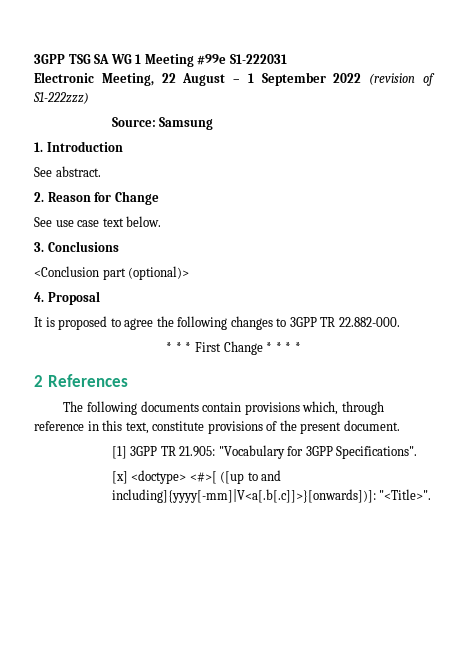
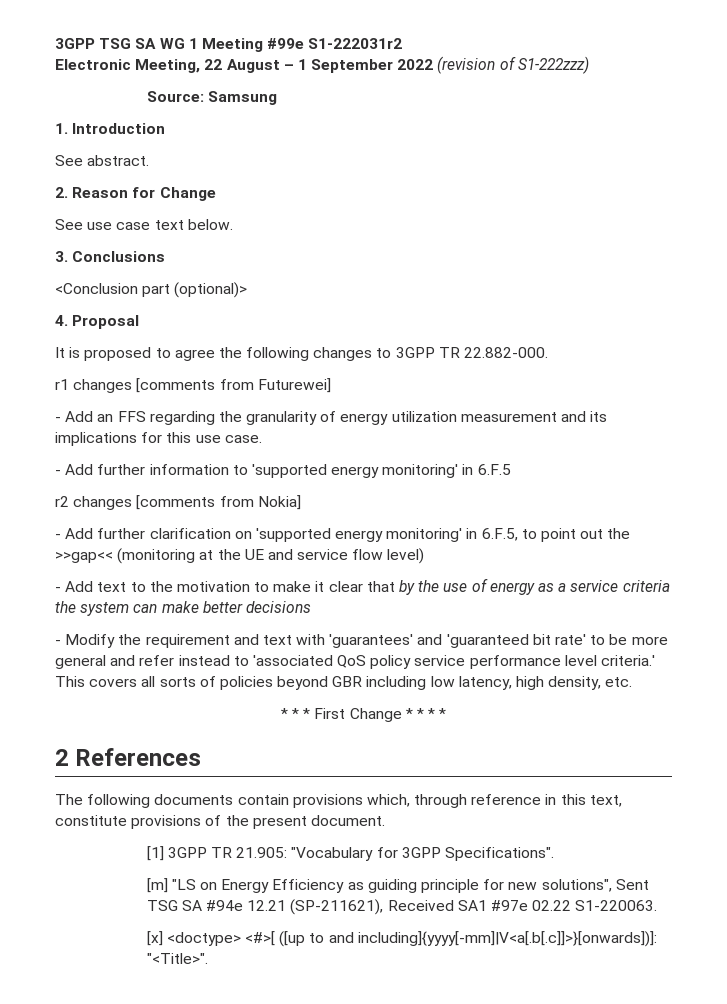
- 3GPP TSG SA WG 1 Meeting #99e S1-222031
+ 3GPP TSG SA WG 1 Meeting #99e S1-222031r2
+ r1 changes [comments from Futurewei]
+ - Add an FFS regarding the granularity of energy utilization measurement and its implications for this use case.
+ - Add further information to 'supported energy monitoring' in 6.F.5
+ r2 changes [comments from Nokia]
+ - Add further clarification on 'supported energy monitoring' in 6.F.5, to point out the >>gap<< (monitoring at the UE and service flow level)
+ - Add text to the motivation to make it clear that by the use of energy as a service criteria the system can make better decisions
+ - Modify the requirement and text with 'guarantees' and 'guaranteed bit rate' to be more general and refer instead to 'associated QoS policy service performance level criteria.' This covers all sorts of policies beyond GBR including low latency, high density, etc.
+ [m] "LS on Energy Efficiency as guiding principle for new solutions", Sent TSG SA #94e 12.21 (SP-211621), Received SA1 #97e 02.22 S1-220063.

